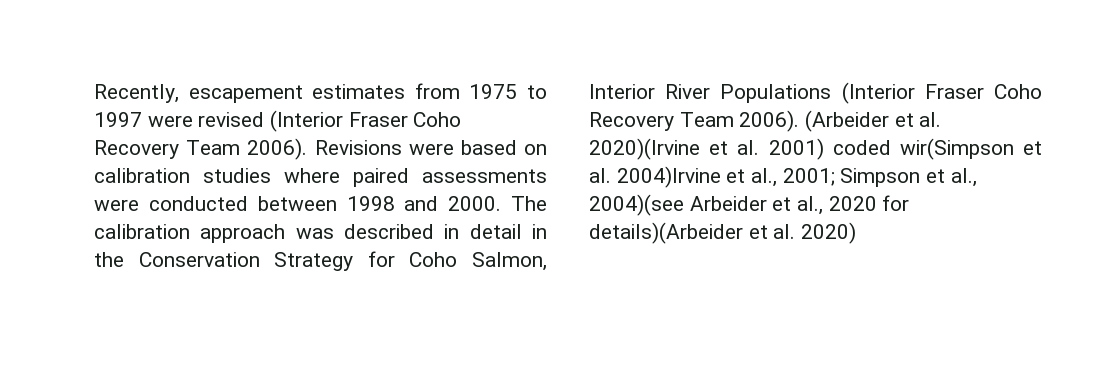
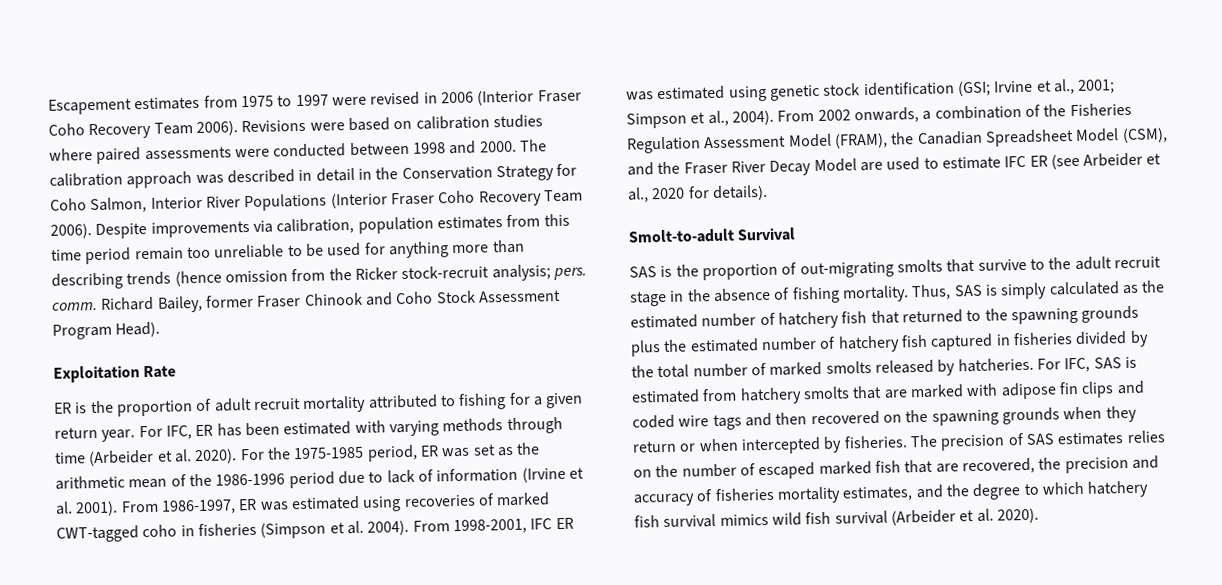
- Recently, escapement estimates from 1975 to 1997 were revised (Interior Fraser Coho Recovery Team 2006).
+ Escapement estimates from 1975 to 1997 were revised in 2006 (Interior Fraser Coho Recovery Team 2006).
- (Arbeider et al. 2020)(Irvine et al. 2001) coded wir(Simpson et al. 2004)Irvine et al., 2001; Simpson et al., 2004)(see Arbeider et al., 2020 for details)(Arbeider et al. 2020)
+ Despite improvements via calibration, population estimates from this time period remain too unreliable to be used for anything more than describing trends (hence omission from the Ricker stock-recruit analysis; pers. comm. Richard Bailey, former Fraser Chinook and Coho Stock Assessment Program Head).
+ Exploitation Rate
+ ER is the proportion of adult recruit mortality attributed to fishing for a given return year. For IFC, ER has been estimated with varying methods through time (Arbeider et al. 2020). For the 1975-1985 period, ER was set as the arithmetic mean of the 1986-1996 period due to lack of information (Irvine et al. 2001). From 1986-1997, ER was estimated using recoveries of marked CWT-tagged coho in fisheries (Simpson et al. 2004). From 1998-2001, IFC ER was estimated using genetic stock identification (GSI; Irvine et al., 2001; Simpson et al., 2004). From 2002 onwards, a combination of the Fisheries Regulation Assessment Model (FRAM), the Canadian Spreadsheet Model (CSM), and the Fraser River Decay Model are used to estimate IFC ER (see Arbeider et al., 2020 for details).
+ Smolt-to-adult Survival
+ SAS is the proportion of out-migrating smolts that survive to the adult recruit stage in the absence of fishing mortality. Thus, SAS is simply calculated as the estimated number of hatchery fish that returned to the spawning grounds plus the estimated number of hatchery fish captured in fisheries divided by the total number of marked smolts released by hatcheries. For IFC, SAS is estimated from hatchery smolts that are marked with adipose fin clips and coded wire tags and then recovered on the spawning grounds when they return or when intercepted by fisheries. The precision of SAS estimates relies on the number of escaped marked fish that are recovered, the precision and accuracy of fisheries mortality estimates, and the degree to which hatchery fish survival mimics wild fish survival (Arbeider et al. 2020).

